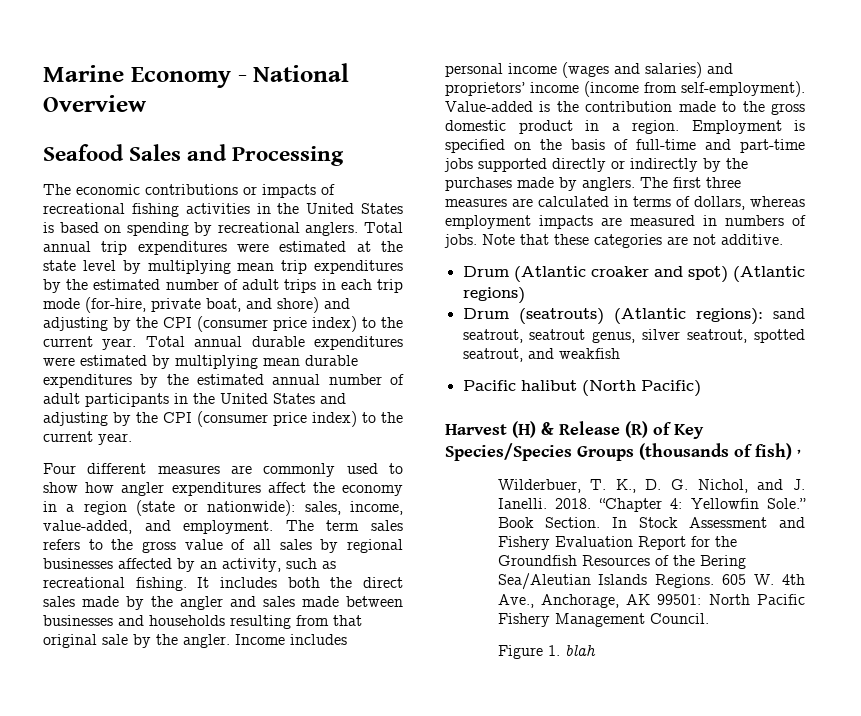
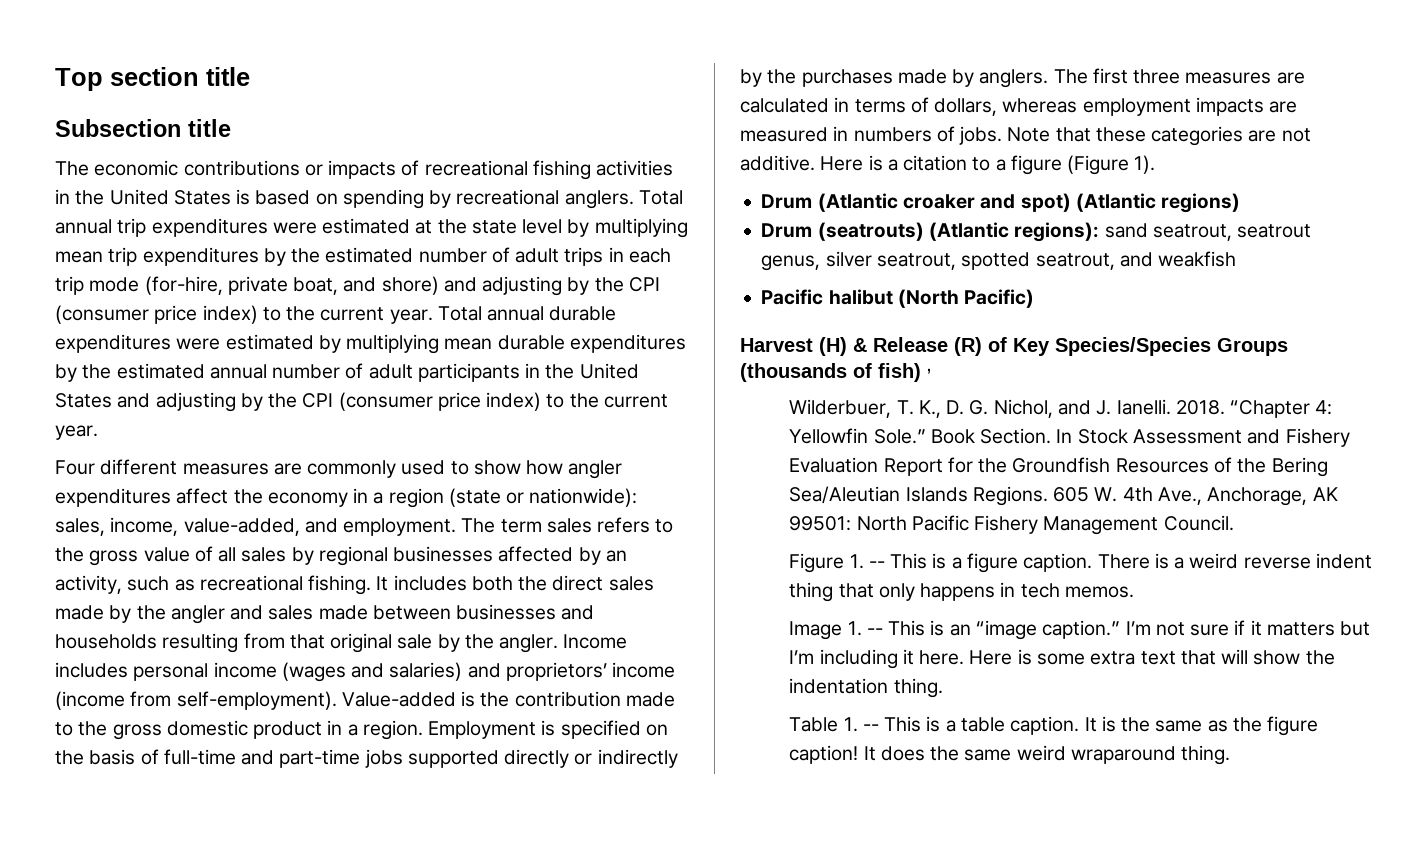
- Marine Economy - National Overview
- Seafood Sales and Processing
+ Top section title
+ Subsection title
+ Here is a citation to a figure (Figure 1).
- Figure 1. blah
+ Figure 1. -- This is a figure caption. There is a weird reverse indent thing that only happens in tech memos.
+ Image 1. -- This is an “image caption.” I’m not sure if it matters but I’m including it here. Here is some extra text that will show the indentation thing.
+ Table 1. -- This is a table caption. It is the same as the figure caption! It does the same weird wraparound thing.

